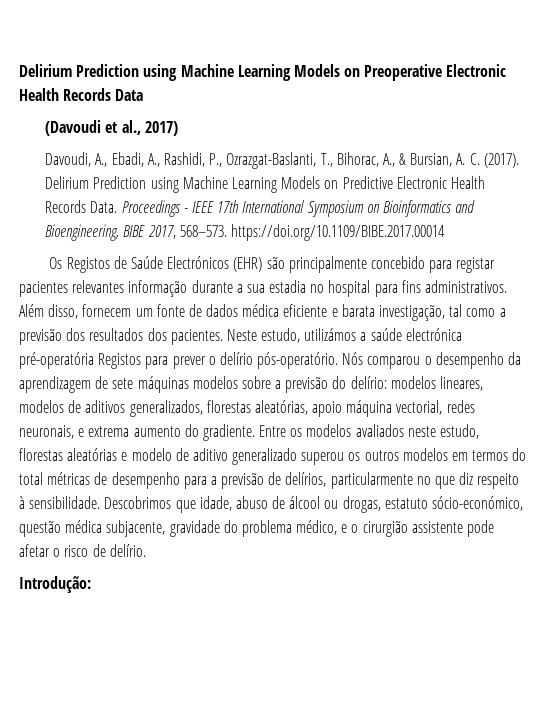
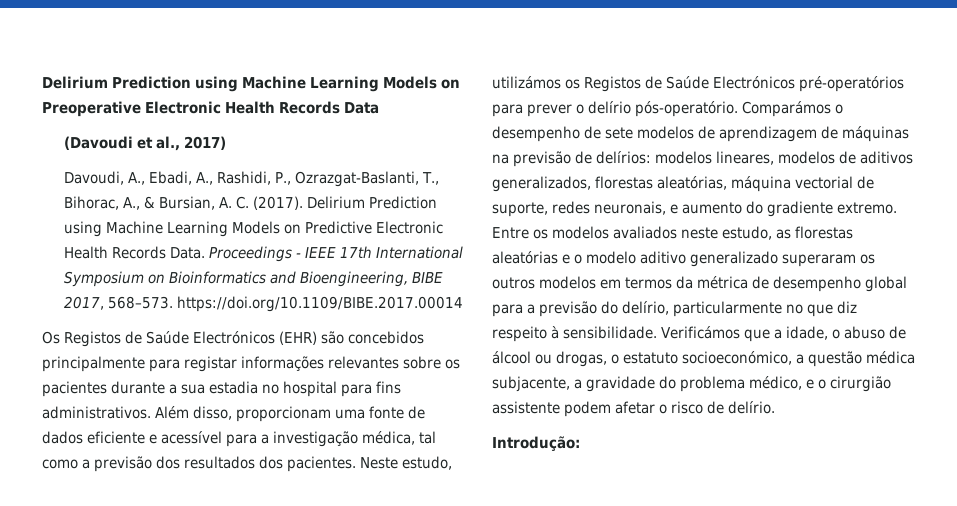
- Os Registos de Saúde Electrónicos (EHR) são principalmente concebido para registar pacientes relevantes informação durante a sua estadia no hospital para fins administrativos.
+ Os Registos de Saúde Electrónicos (EHR) são concebidos principalmente para registar informações relevantes sobre os pacientes durante a sua estadia no hospital para fins administrativos.
- Além disso, fornecem um fonte de dados médica eficiente e barata investigação, tal como a previsão dos resultados dos pacientes.
+ Além disso, proporcionam uma fonte de dados eficiente e acessível para a investigação médica, tal como a previsão dos resultados dos pacientes.
- Neste estudo, utilizámos a saúde electrónica pré-operatória Registos para prever o delírio pós-operatório.
+ Neste estudo, utilizámos os Registos de Saúde Electrónicos pré-operatórios para prever o delírio pós-operatório.
- Nós comparou o desempenho da aprendizagem de sete máquinas modelos sobre a previsão do delírio: modelos lineares, modelos de aditivos generalizados, florestas aleatórias, apoio máquina vectorial, redes neuronais, e extrema aumento do gradiente.
+ Comparámos o desempenho de sete modelos de aprendizagem de máquinas na previsão de delírios: modelos lineares, modelos de aditivos generalizados, florestas aleatórias, máquina vectorial de suporte, redes neuronais, e aumento do gradiente extremo.
- Entre os modelos avaliados neste estudo, florestas aleatórias e modelo de aditivo generalizado superou os outros modelos em termos do total métricas de desempenho para a previsão de delírios, particularmente no que diz respeito à sensibilidade.
+ Entre os modelos avaliados neste estudo, as florestas aleatórias e o modelo aditivo generalizado superaram os outros modelos em termos da métrica de desempenho global para a previsão do delírio, particularmente no que diz respeito à sensibilidade.
- Descobrimos que idade, abuso de álcool ou drogas, estatuto sócio-económico, questão médica subjacente, gravidade do problema médico, e o cirurgião assistente pode afetar o risco de delírio.
+ Verificámos que a idade, o abuso de álcool ou drogas, o estatuto socioeconómico, a questão médica subjacente, a gravidade do problema médico, e o cirurgião assistente podem afetar o risco de delírio.

